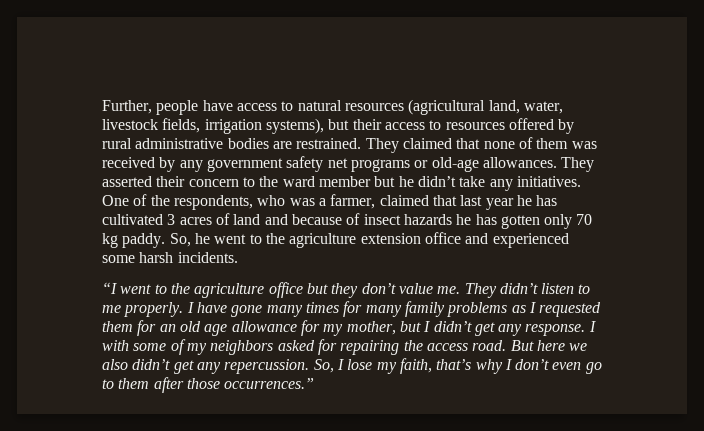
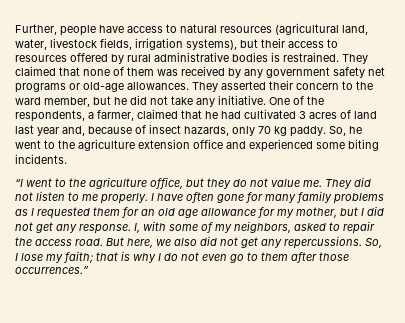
- Further, people have access to natural resources (agricultural land, water, livestock fields, irrigation systems), but their access to resources offered by rural administrative bodies are restrained.
+ Further, people have access to natural resources (agricultural land, water, livestock fields, irrigation systems), but their access to resources offered by rural administrative bodies is restrained.
- They asserted their concern to the ward member but he didn’t take any initiatives.
+ They asserted their concern to the ward member, but he did not take any initiative.
- One of the respondents, who was a farmer, claimed that last year he has cultivated 3 acres of land and because of insect hazards he has gotten only 70 kg paddy.
+ One of the respondents, a farmer, claimed that he had cultivated 3 acres of land last year and, because of insect hazards, only 70 kg paddy.
- So, he went to the agriculture extension office and experienced some harsh incidents.
+ So, he went to the agriculture extension office and experienced some biting incidents.
- “I went to the agriculture office but they don’t value me.
+ “I went to the agriculture office, but they do not value me.
- They didn’t listen to me properly.
+ They did not listen to me properly.
- I have gone many times for many family problems as I requested them for an old age allowance for my mother, but I didn’t get any response.
+ I have often gone for many family problems as I requested them for an old age allowance for my mother, but I did not get any response.
- I with some of my neighbors asked for repairing the access road.
+ I, with some of my neighbors, asked to repair the access road.
- But here we also didn’t get any repercussion.
+ But here, we also did not get any repercussions.
- So, I lose my faith, that’s why I don’t even go to them after those occurrences.”
+ So, I lose my faith; that is why I do not even go to them after those occurrences.”

